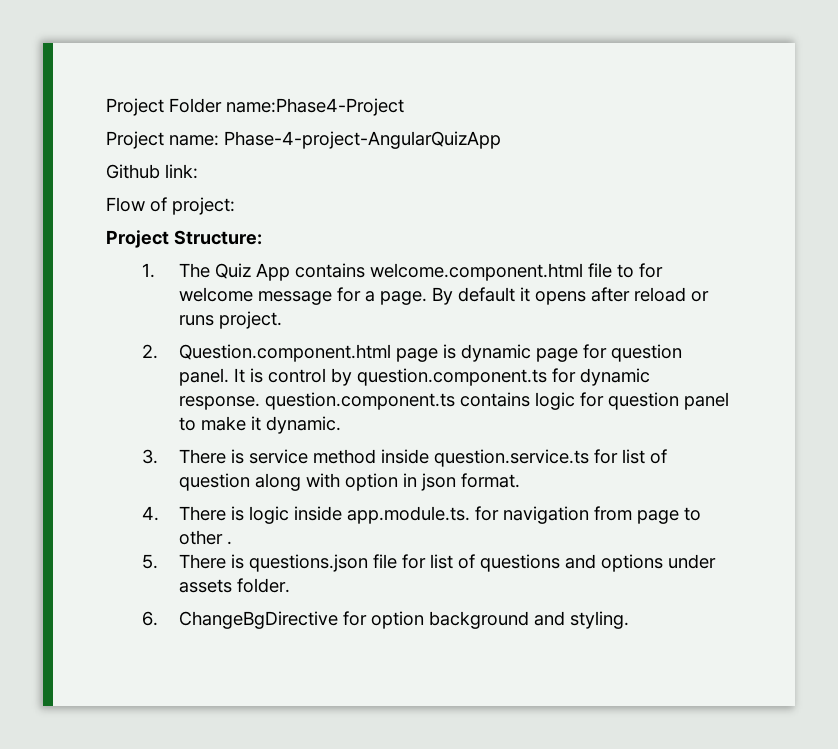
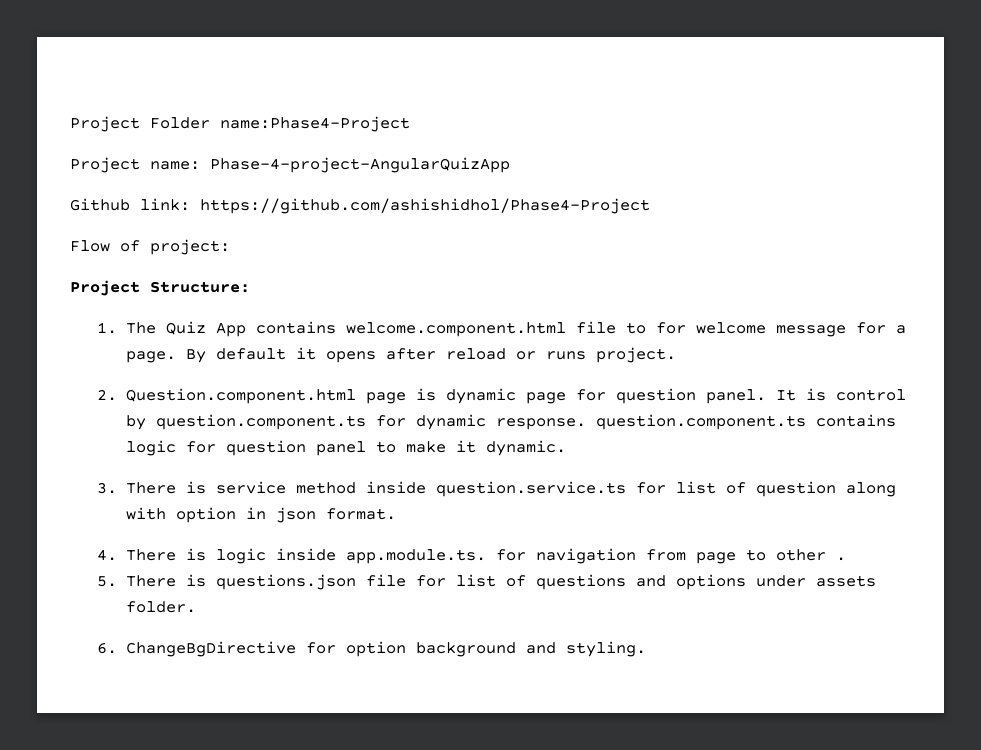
- Github link:
+ Github link: https://github.com/ashishidhol/Phase4-Project

